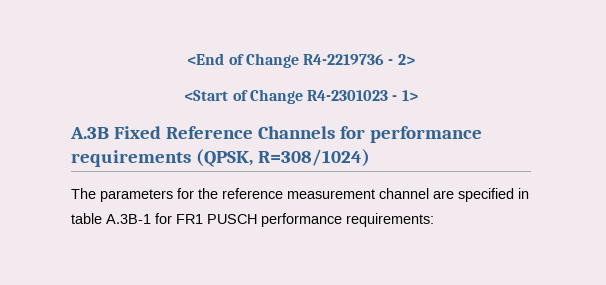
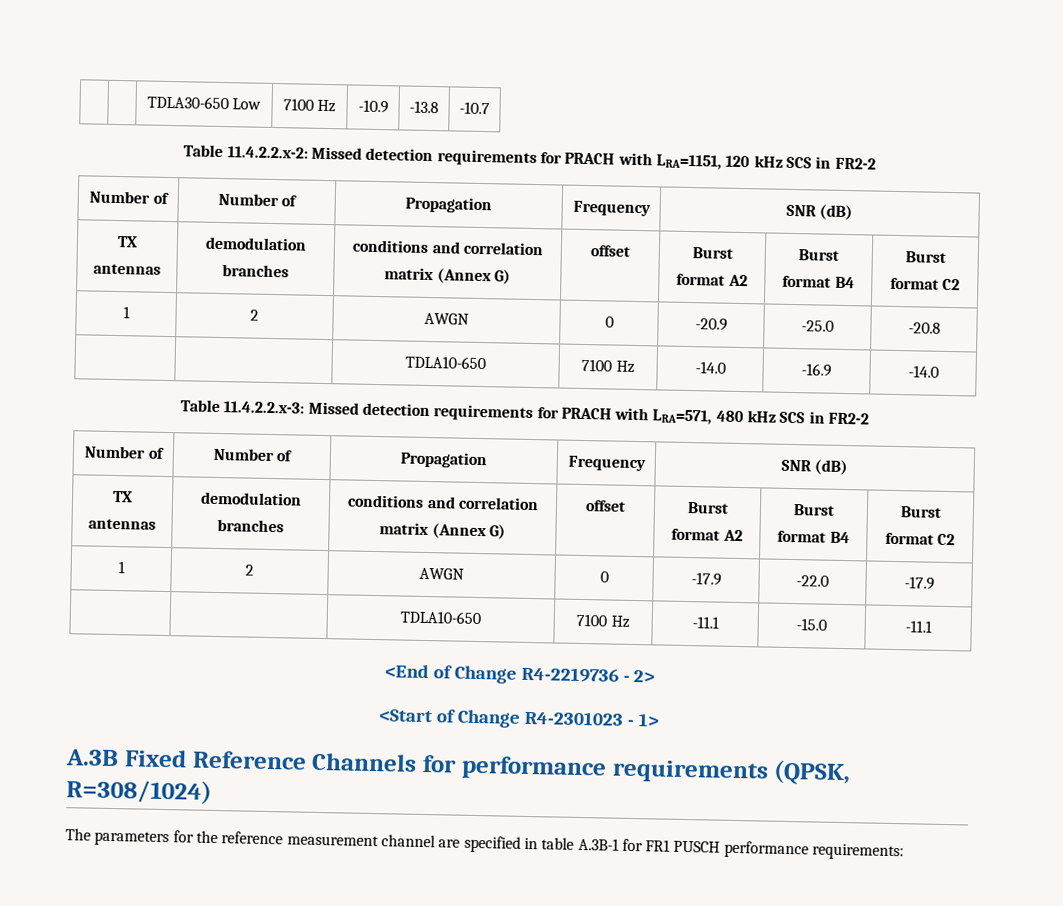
+ | | TDLA30-650 Low | 7100 Hz | -10.9 | -13.8 | -10.7
+ Table 11.4.2.2.x-2: Missed detection requirements for PRACH with LRA=1151, 120 kHz SCS in FR2-2
+ Number of | Number of | Propagation | Frequency | SNR (dB)
+ TX antennas | demodulation branches | conditions and correlation matrix (Annex G) | offset | Burst format A2 | Burst format B4 | Burst format C2
+ 1 | 2 | AWGN | 0 | -20.9 | -25.0 | -20.8
+ | | TDLA10-650 | 7100 Hz | -14.0 | -16.9 | -14.0
+ Table 11.4.2.2.x-3: Missed detection requirements for PRACH with LRA=571, 480 kHz SCS in FR2-2
+ Number of | Number of | Propagation | Frequency | SNR (dB)
+ TX antennas | demodulation branches | conditions and correlation matrix (Annex G) | offset | Burst format A2 | Burst format B4 | Burst format C2
+ 1 | 2 | AWGN | 0 | -17.9 | -22.0 | -17.9
+ | | TDLA10-650 | 7100 Hz | -11.1 | -15.0 | -11.1

